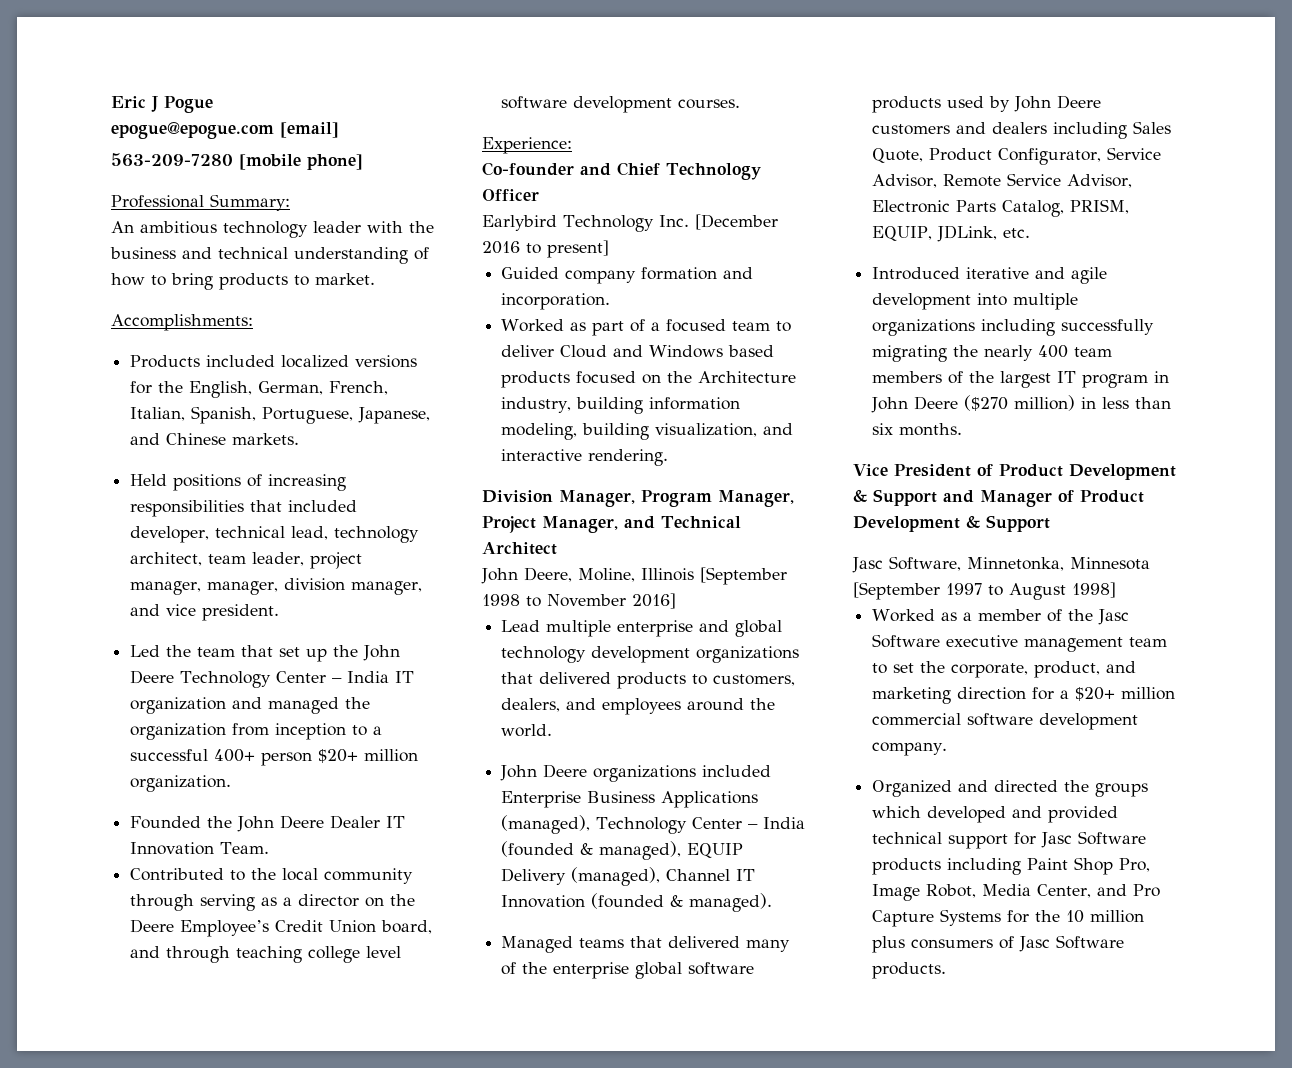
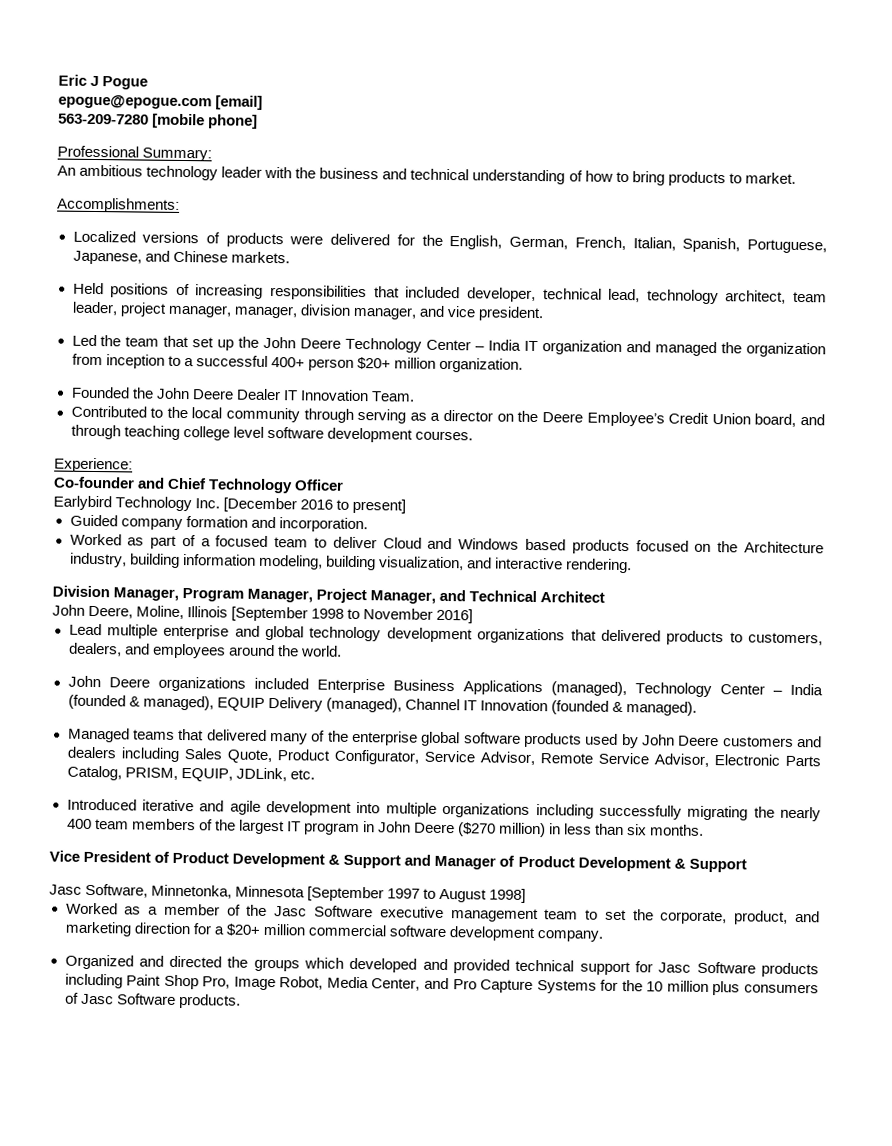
- Products included localized versions for the English, German, French, Italian, Spanish, Portuguese, Japanese, and Chinese markets.
+ Localized versions of products were delivered for the English, German, French, Italian, Spanish, Portuguese, Japanese, and Chinese markets.

